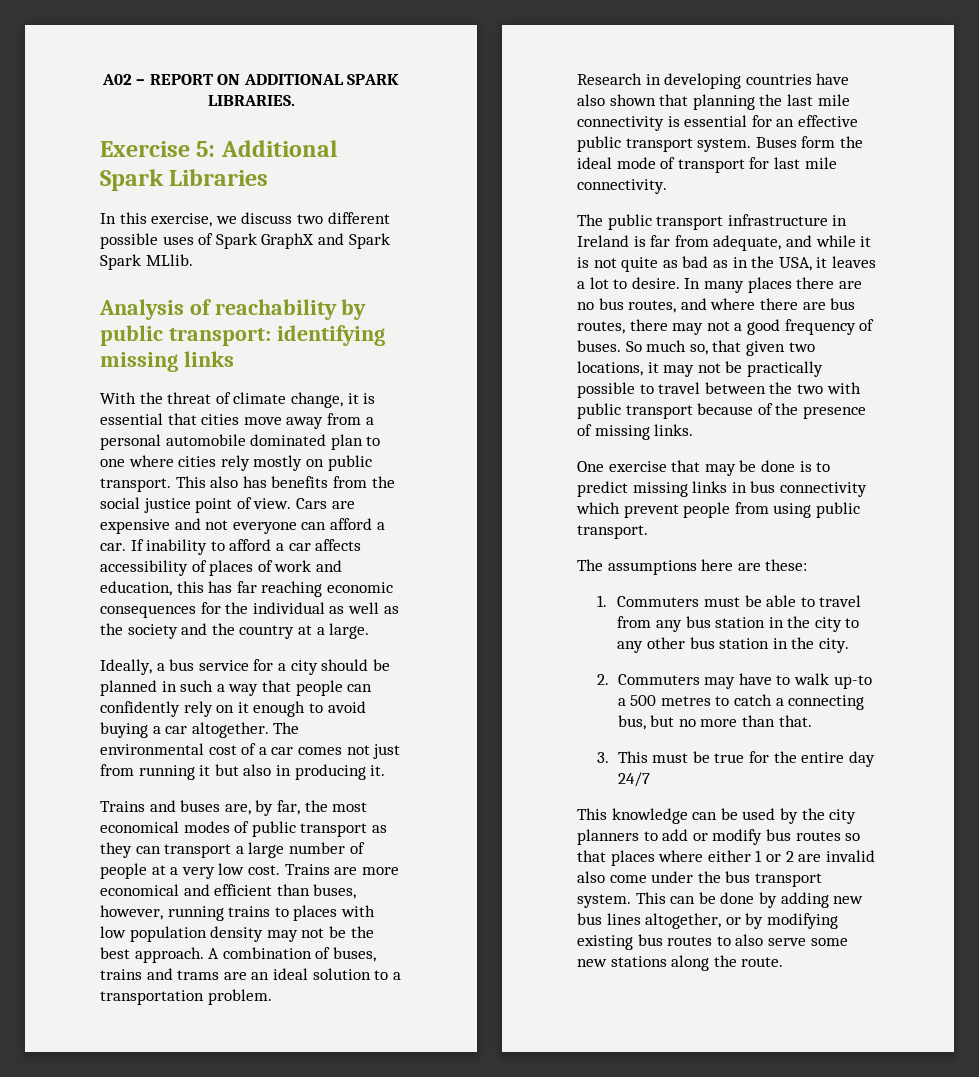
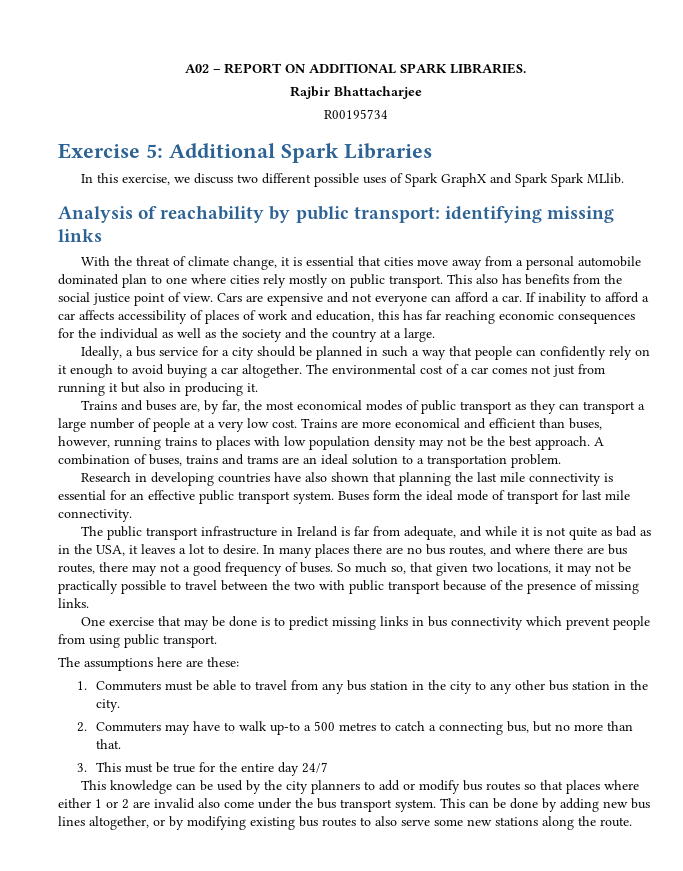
+ Rajbir Bhattacharjee
+ R00195734

